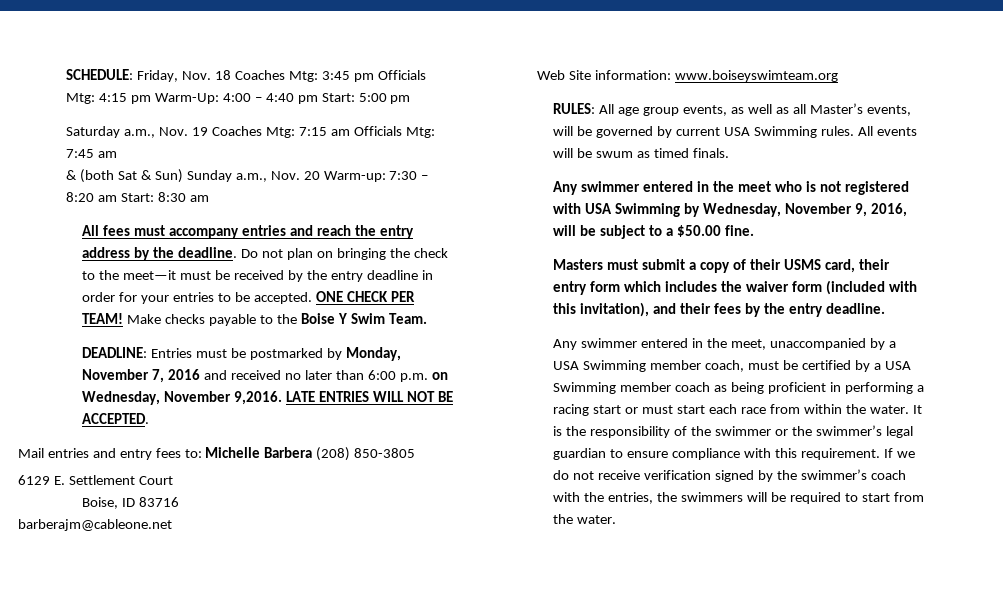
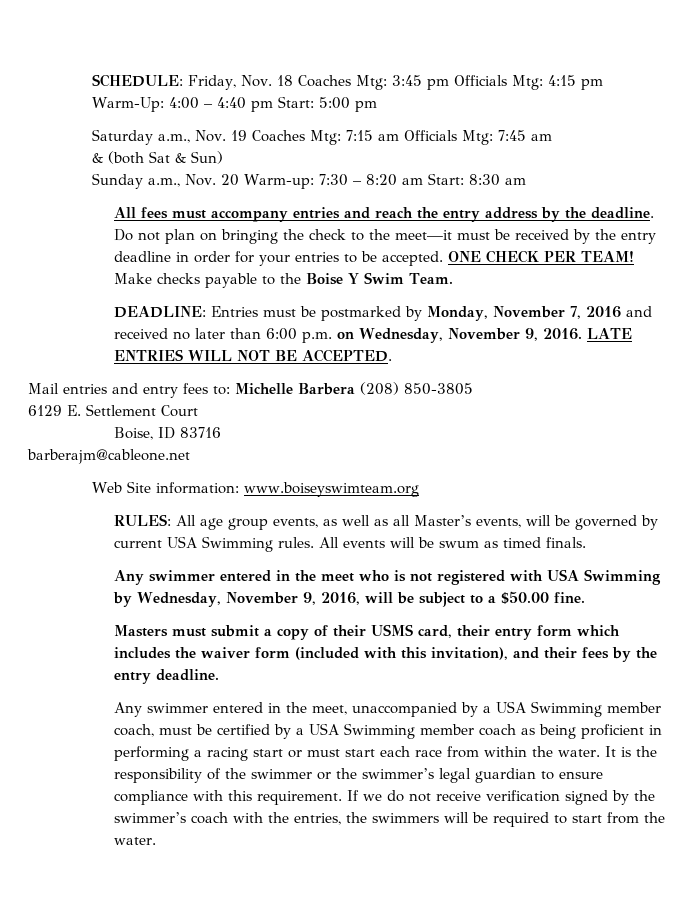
- & (both Sat & Sun) Sunday a.m., Nov. 20 Warm-up: 7:30 – 8:20 am Start: 8:30 am
+ & (both Sat & Sun)
+ Sunday a.m., Nov. 20 Warm-up: 7:30 – 8:20 am Start: 8:30 am
- DEADLINE: Entries must be postmarked by Monday, November 7, 2016 and received no later than 6:00 p.m. on Wednesday, November 9,2016.
+ DEADLINE: Entries must be postmarked by Monday, November 7, 2016 and received no later than 6:00 p.m. on Wednesday, November 9, 2016.

